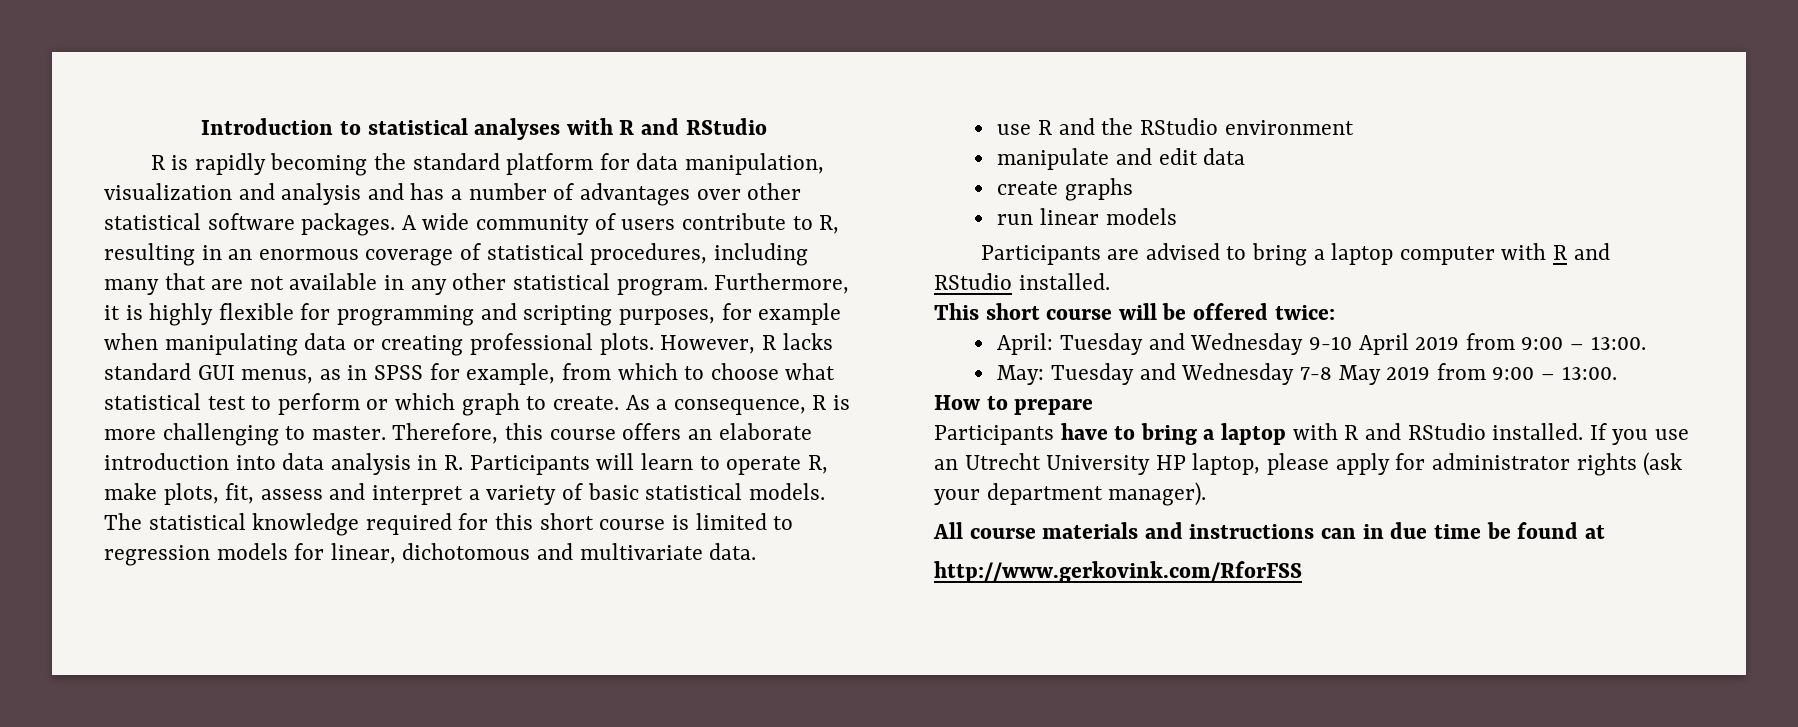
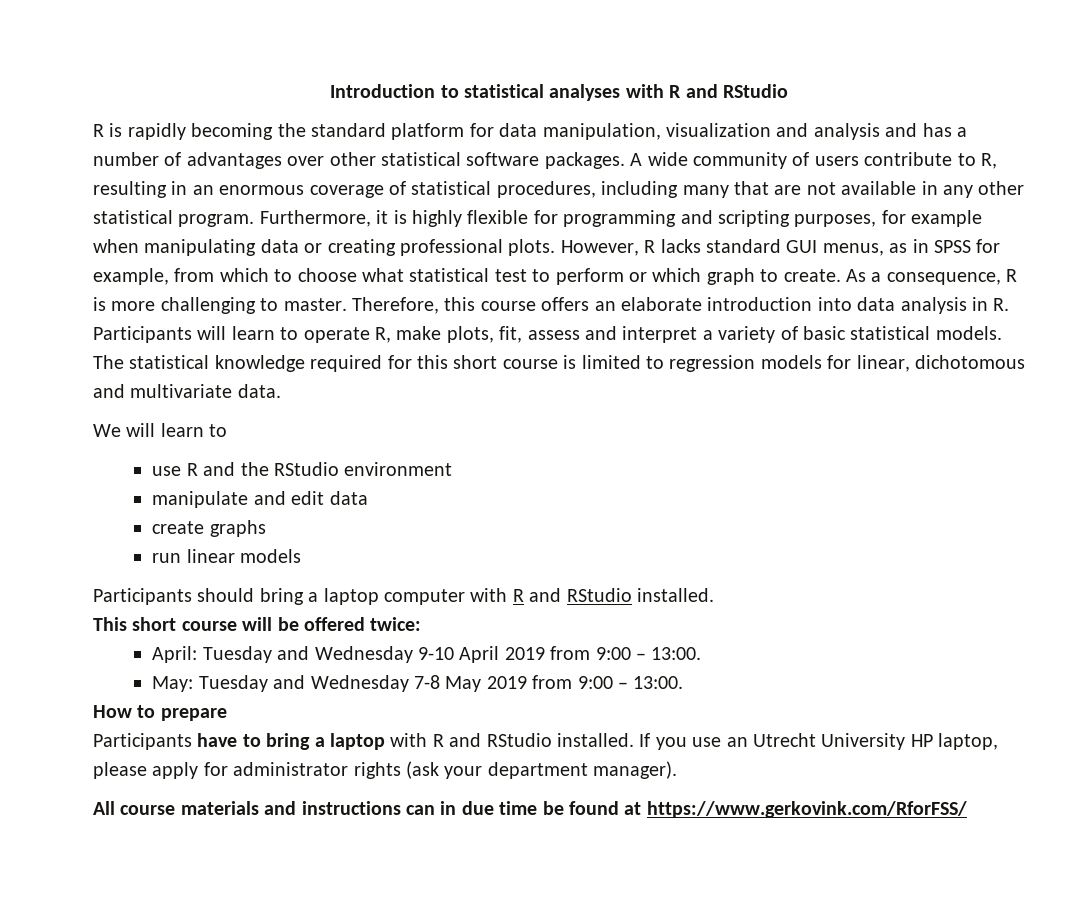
+ We will learn to
- Participants are advised to bring a laptop computer with R and RStudio installed.
+ Participants should bring a laptop computer with R and RStudio installed.
- All course materials and instructions can in due time be found at
- http://www.gerkovink.com/RforFSS
+ All course materials and instructions can in due time be found at https://www.gerkovink.com/RforFSS/

